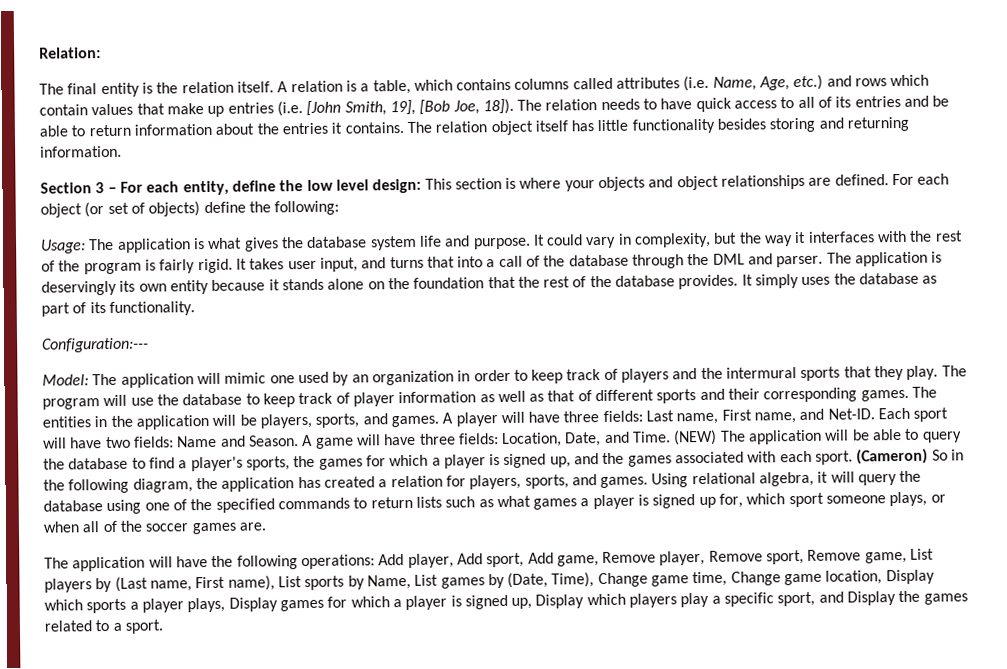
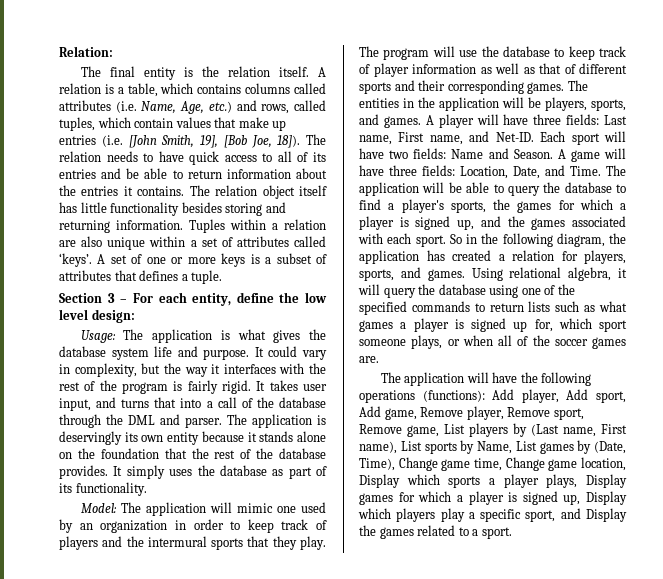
- A relation is a table, which contains columns called attributes (i.e. Name, Age, etc.) and rows which contain values that make up entries (i.e. [John Smith, 19], [Bob Joe, 18]).
+ A relation is a table, which contains columns called attributes (i.e. Name, Age, etc.) and rows, called tuples, which contain values that make up entries (i.e. [John Smith, 19], [Bob Joe, 18]).
+ Tuples within a relation are also unique within a set of attributes called ‘keys’. A set of one or more keys is a subset of attributes that defines a tuple.
- Section 3 – For each entity, define the low level design: This section is where your objects and object relationships are defined. For each object (or set of objects) define the following:
+ Section 3 – For each entity, define the low level design:
- Configuration:---
- (NEW) The application will be able to query the database to find a player's sports, the games for which a player is signed up, and the games associated with each sport.
+ The application will be able to query the database to find a player's sports, the games for which a player is signed up, and the games associated with each sport.
- (Cameron) So in the following diagram, the application has created a relation for players, sports, and games.
+ So in the following diagram, the application has created a relation for players, sports, and games.
- The application will have the following operations:
+ The application will have the following operations (functions):

